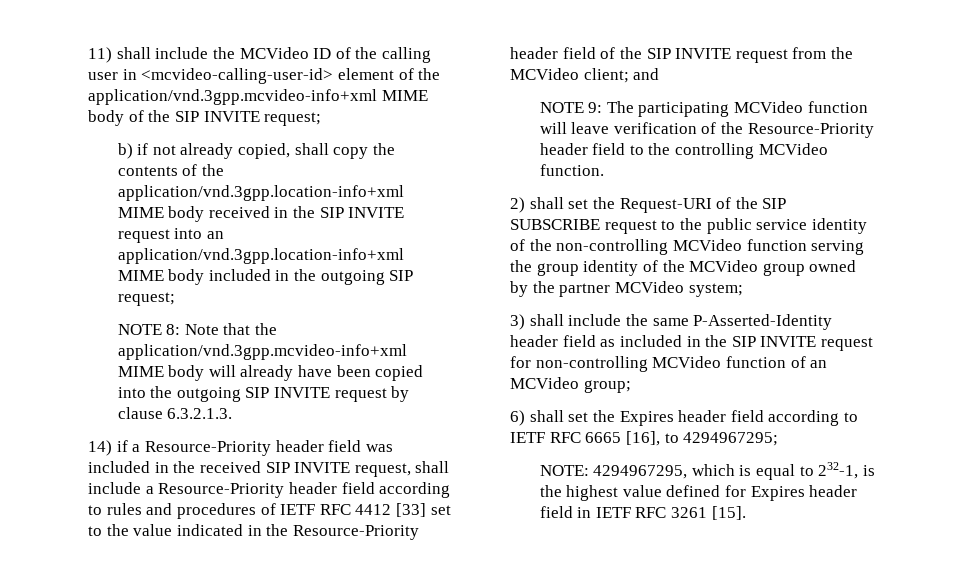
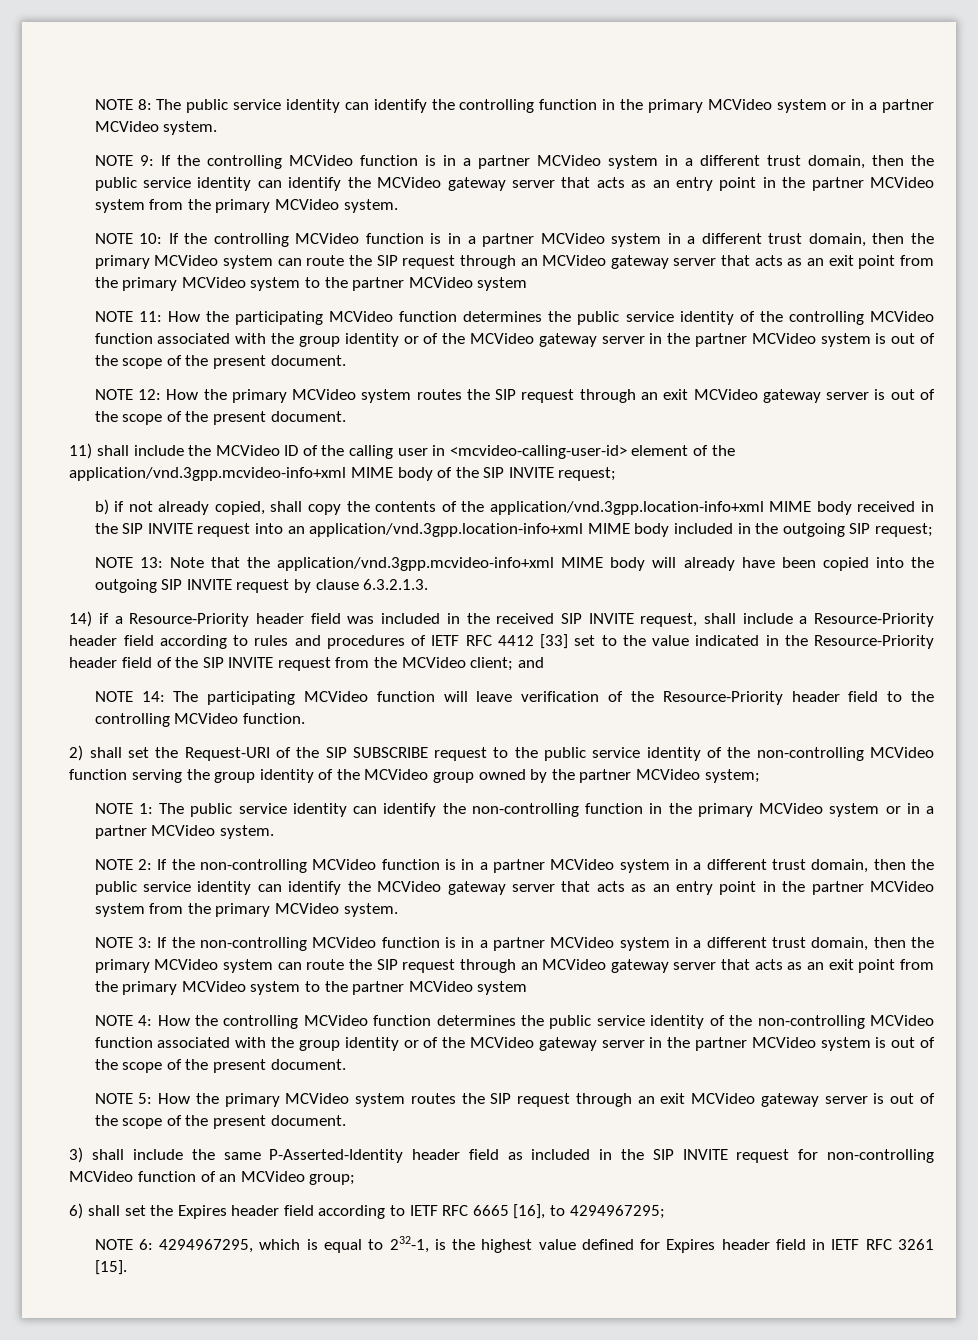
+ NOTE 8: The public service identity can identify the controlling function in the primary MCVideo system or in a partner MCVideo system.
+ NOTE 9: If the controlling MCVideo function is in a partner MCVideo system in a different trust domain, then the public service identity can identify the MCVideo gateway server that acts as an entry point in the partner MCVideo system from the primary MCVideo system.
+ NOTE 10: If the controlling MCVideo function is in a partner MCVideo system in a different trust domain, then the primary MCVideo system can route the SIP request through an MCVideo gateway server that acts as an exit point from the primary MCVideo system to the partner MCVideo system
+ NOTE 11: How the participating MCVideo function determines the public service identity of the controlling MCVideo function associated with the group identity or of the MCVideo gateway server in the partner MCVideo system is out of the scope of the present document.
+ NOTE 12: How the primary MCVideo system routes the SIP request through an exit MCVideo gateway server is out of the scope of the present document.
- NOTE 8: Note that the application/vnd.3gpp.mcvideo-info+xml MIME body will already have been copied into the outgoing SIP INVITE request by clause 6.3.2.1.3.
+ NOTE 13: Note that the application/vnd.3gpp.mcvideo-info+xml MIME body will already have been copied into the outgoing SIP INVITE request by clause 6.3.2.1.3.
- NOTE 9: The participating MCVideo function will leave verification of the Resource-Priority header field to the controlling MCVideo function.
+ NOTE 14: The participating MCVideo function will leave verification of the Resource-Priority header field to the controlling MCVideo function.
+ NOTE 1: The public service identity can identify the non-controlling function in the primary MCVideo system or in a partner MCVideo system.
+ NOTE 2: If the non-controlling MCVideo function is in a partner MCVideo system in a different trust domain, then the public service identity can identify the MCVideo gateway server that acts as an entry point in the partner MCVideo system from the primary MCVideo system.
+ NOTE 3: If the non-controlling MCVideo function is in a partner MCVideo system in a different trust domain, then the primary MCVideo system can route the SIP request through an MCVideo gateway server that acts as an exit point from the primary MCVideo system to the partner MCVideo system
+ NOTE 4: How the controlling MCVideo function determines the public service identity of the non-controlling MCVideo function associated with the group identity or of the MCVideo gateway server in the partner MCVideo system is out of the scope of the present document.
+ NOTE 5: How the primary MCVideo system routes the SIP request through an exit MCVideo gateway server is out of the scope of the present document.
- NOTE: 4294967295, which is equal to 232-1, is the highest value defined for Expires header field in IETF RFC 3261 [15].
+ NOTE 6: 4294967295, which is equal to 232-1, is the highest value defined for Expires header field in IETF RFC 3261 [15].

